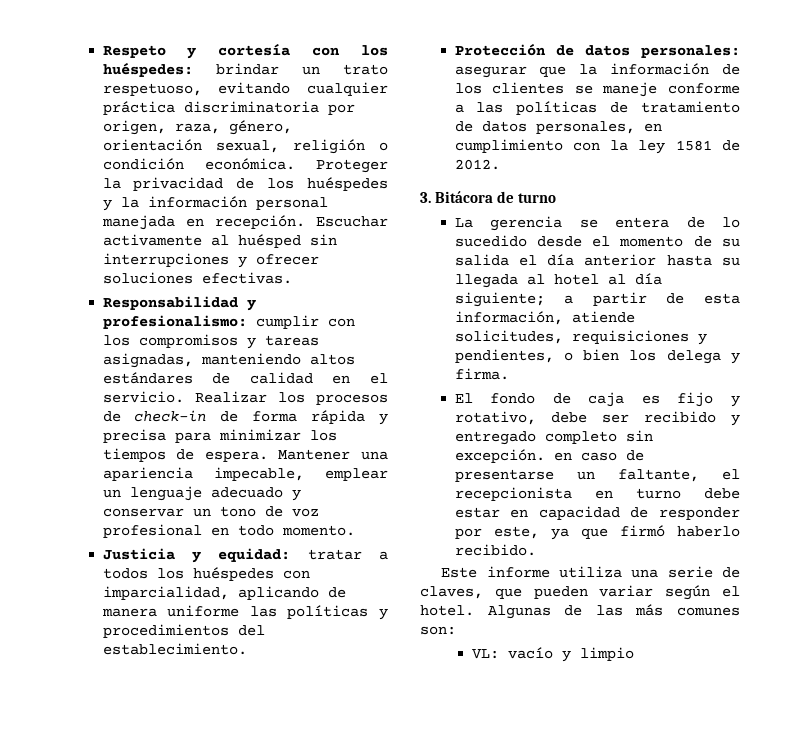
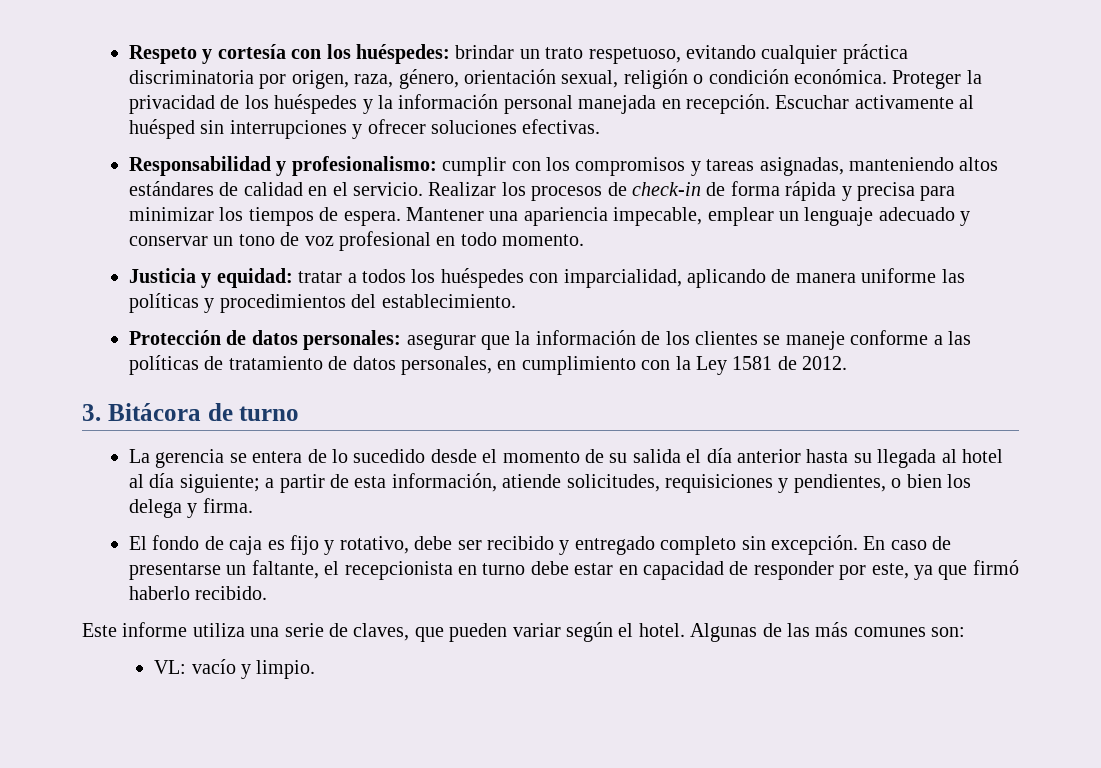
- Protección de datos personales: asegurar que la información de los clientes se maneje conforme a las políticas de tratamiento de datos personales, en cumplimiento con la ley 1581 de 2012.
+ Protección de datos personales: asegurar que la información de los clientes se maneje conforme a las políticas de tratamiento de datos personales, en cumplimiento con la Ley 1581 de 2012.
- El fondo de caja es fijo y rotativo, debe ser recibido y entregado completo sin excepción. en caso de presentarse un faltante, el recepcionista en turno debe estar en capacidad de responder por este, ya que firmó haberlo recibido.
+ El fondo de caja es fijo y rotativo, debe ser recibido y entregado completo sin excepción. En caso de presentarse un faltante, el recepcionista en turno debe estar en capacidad de responder por este, ya que firmó haberlo recibido.
- VL: vacío y limpio
+ VL: vacío y limpio.

